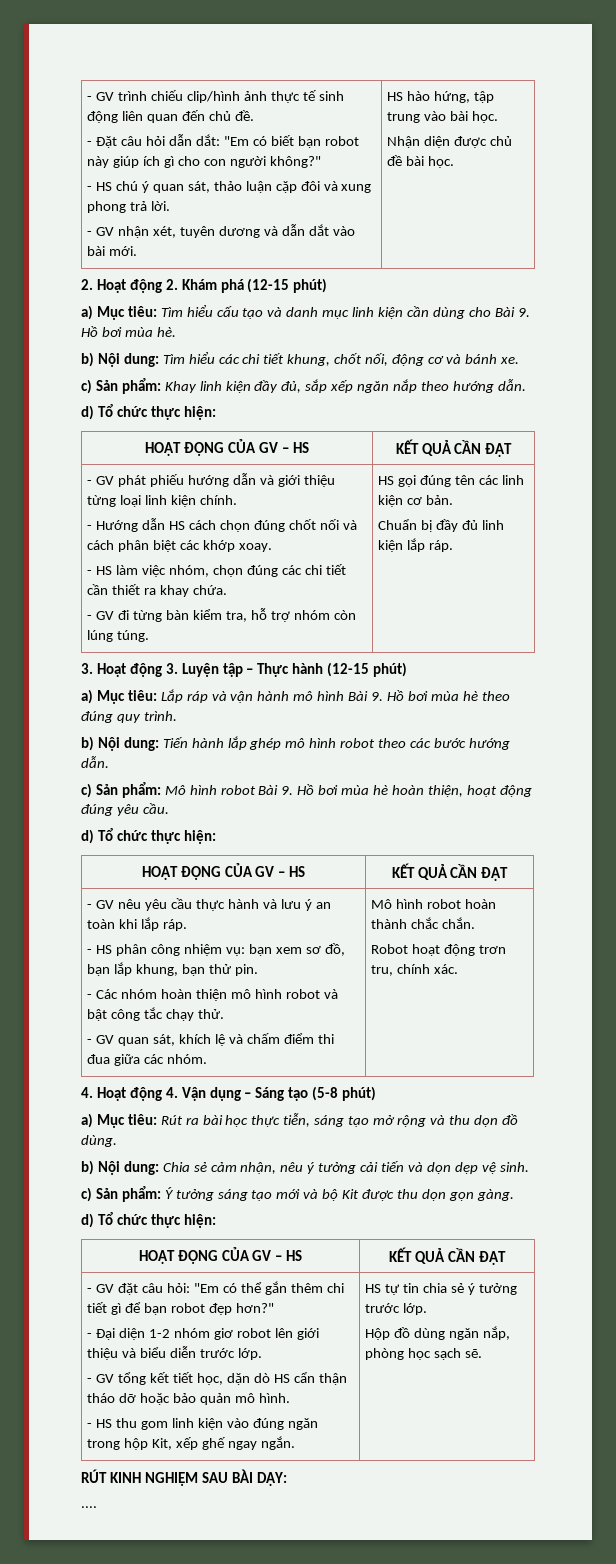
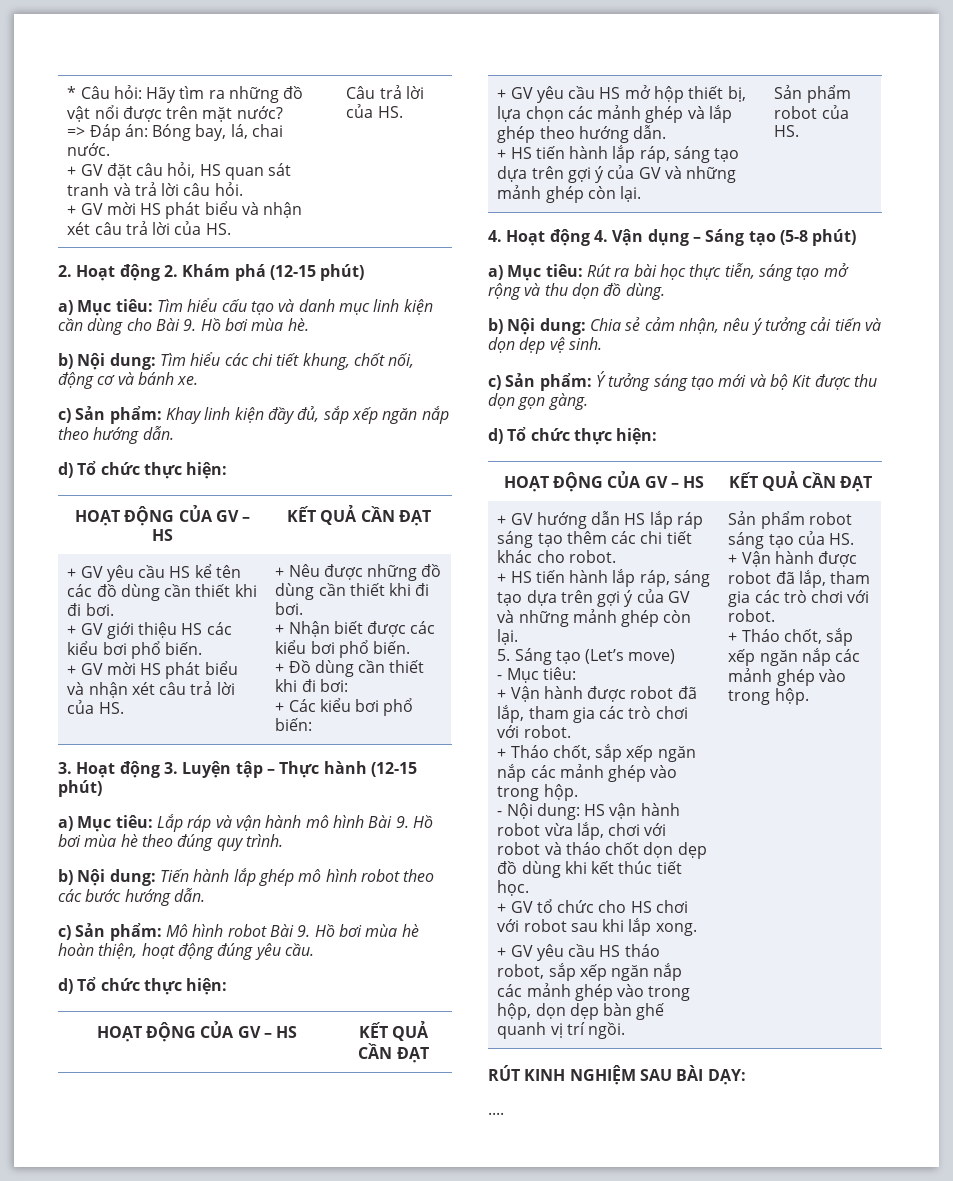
- - GV trình chiếu clip/hình ảnh thực tế sinh động liên quan đến chủ đề.
- - Đặt câu hỏi dẫn dắt: "Em có biết bạn robot này giúp ích gì cho con người không?"
- - HS chú ý quan sát, thảo luận cặp đôi và xung phong trả lời.
- - GV nhận xét, tuyên dương và dẫn dắt vào bài mới. | HS hào hứng, tập trung vào bài học.
- Nhận diện được chủ đề bài học.
+ * Câu hỏi: Hãy tìm ra những đồ vật nổi được trên mặt nước?
+ => Đáp án: Bóng bay, lá, chai nước.
+ + GV đặt câu hỏi, HS quan sát tranh và trả lời câu hỏi.
+ + GV mời HS phát biểu và nhận xét câu trả lời của HS. | Câu trả lời của HS.
- - GV phát phiếu hướng dẫn và giới thiệu từng loại linh kiện chính.
- - Hướng dẫn HS cách chọn đúng chốt nối và cách phân biệt các khớp xoay.
- - HS làm việc nhóm, chọn đúng các chi tiết cần thiết ra khay chứa.
- - GV đi từng bàn kiểm tra, hỗ trợ nhóm còn lúng túng. | HS gọi đúng tên các linh kiện cơ bản.
- Chuẩn bị đầy đủ linh kiện lắp ráp.
+ + GV yêu cầu HS kể tên các đồ dùng cần thiết khi đi bơi.
+ + GV giới thiệu HS các kiểu bơi phổ biến.
+ + GV mời HS phát biểu và nhận xét câu trả lời của HS. | + Nêu được những đồ dùng cần thiết khi đi bơi.
+ + Nhận biết được các kiểu bơi phổ biến.
+ + Đồ dùng cần thiết khi đi bơi:
+ + Các kiểu bơi phổ biến:
- - GV nêu yêu cầu thực hành và lưu ý an toàn khi lắp ráp.
- - HS phân công nhiệm vụ: bạn xem sơ đồ, bạn lắp khung, bạn thử pin.
- - Các nhóm hoàn thiện mô hình robot và bật công tắc chạy thử.
- - GV quan sát, khích lệ và chấm điểm thi đua giữa các nhóm. | Mô hình robot hoàn thành chắc chắn.
- Robot hoạt động trơn tru, chính xác.
+ + GV yêu cầu HS mở hộp thiết bị, lựa chọn các mảnh ghép và lắp ghép theo hướng dẫn.
+ + HS tiến hành lắp ráp, sáng tạo dựa trên gợi ý của GV và những mảnh ghép còn lại. | Sản phẩm robot của HS.
- - GV đặt câu hỏi: "Em có thể gắn thêm chi tiết gì để bạn robot đẹp hơn?"
- - Đại diện 1-2 nhóm giơ robot lên giới thiệu và biểu diễn trước lớp.
- - GV tổng kết tiết học, dặn dò HS cẩn thận tháo dỡ hoặc bảo quản mô hình.
- - HS thu gom linh kiện vào đúng ngăn trong hộp Kit, xếp ghế ngay ngắn. | HS tự tin chia sẻ ý tưởng trước lớp.
- Hộp đồ dùng ngăn nắp, phòng học sạch sẽ.
+ + GV hướng dẫn HS lắp ráp sáng tạo thêm các chi tiết khác cho robot.
+ + HS tiến hành lắp ráp, sáng tạo dựa trên gợi ý của GV và những mảnh ghép còn lại.
+ 5. Sáng tạo (Let’s move)
+ - Mục tiêu:
+ + Vận hành được robot đã lắp, tham gia các trò chơi với robot.
+ + Tháo chốt, sắp xếp ngăn nắp các mảnh ghép vào trong hộp.
+ - Nội dung: HS vận hành robot vừa lắp, chơi với robot và tháo chốt dọn dẹp đồ dùng khi kết thúc tiết học.
+ + GV tổ chức cho HS chơi với robot sau khi lắp xong.
+ + GV yêu cầu HS tháo robot, sắp xếp ngăn nắp các mảnh ghép vào trong hộp, dọn dẹp bàn ghế quanh vị trí ngồi. | Sản phẩm robot sáng tạo của HS.
+ + Vận hành được robot đã lắp, tham gia các trò chơi với robot.
+ + Tháo chốt, sắp xếp ngăn nắp các mảnh ghép vào trong hộp.

